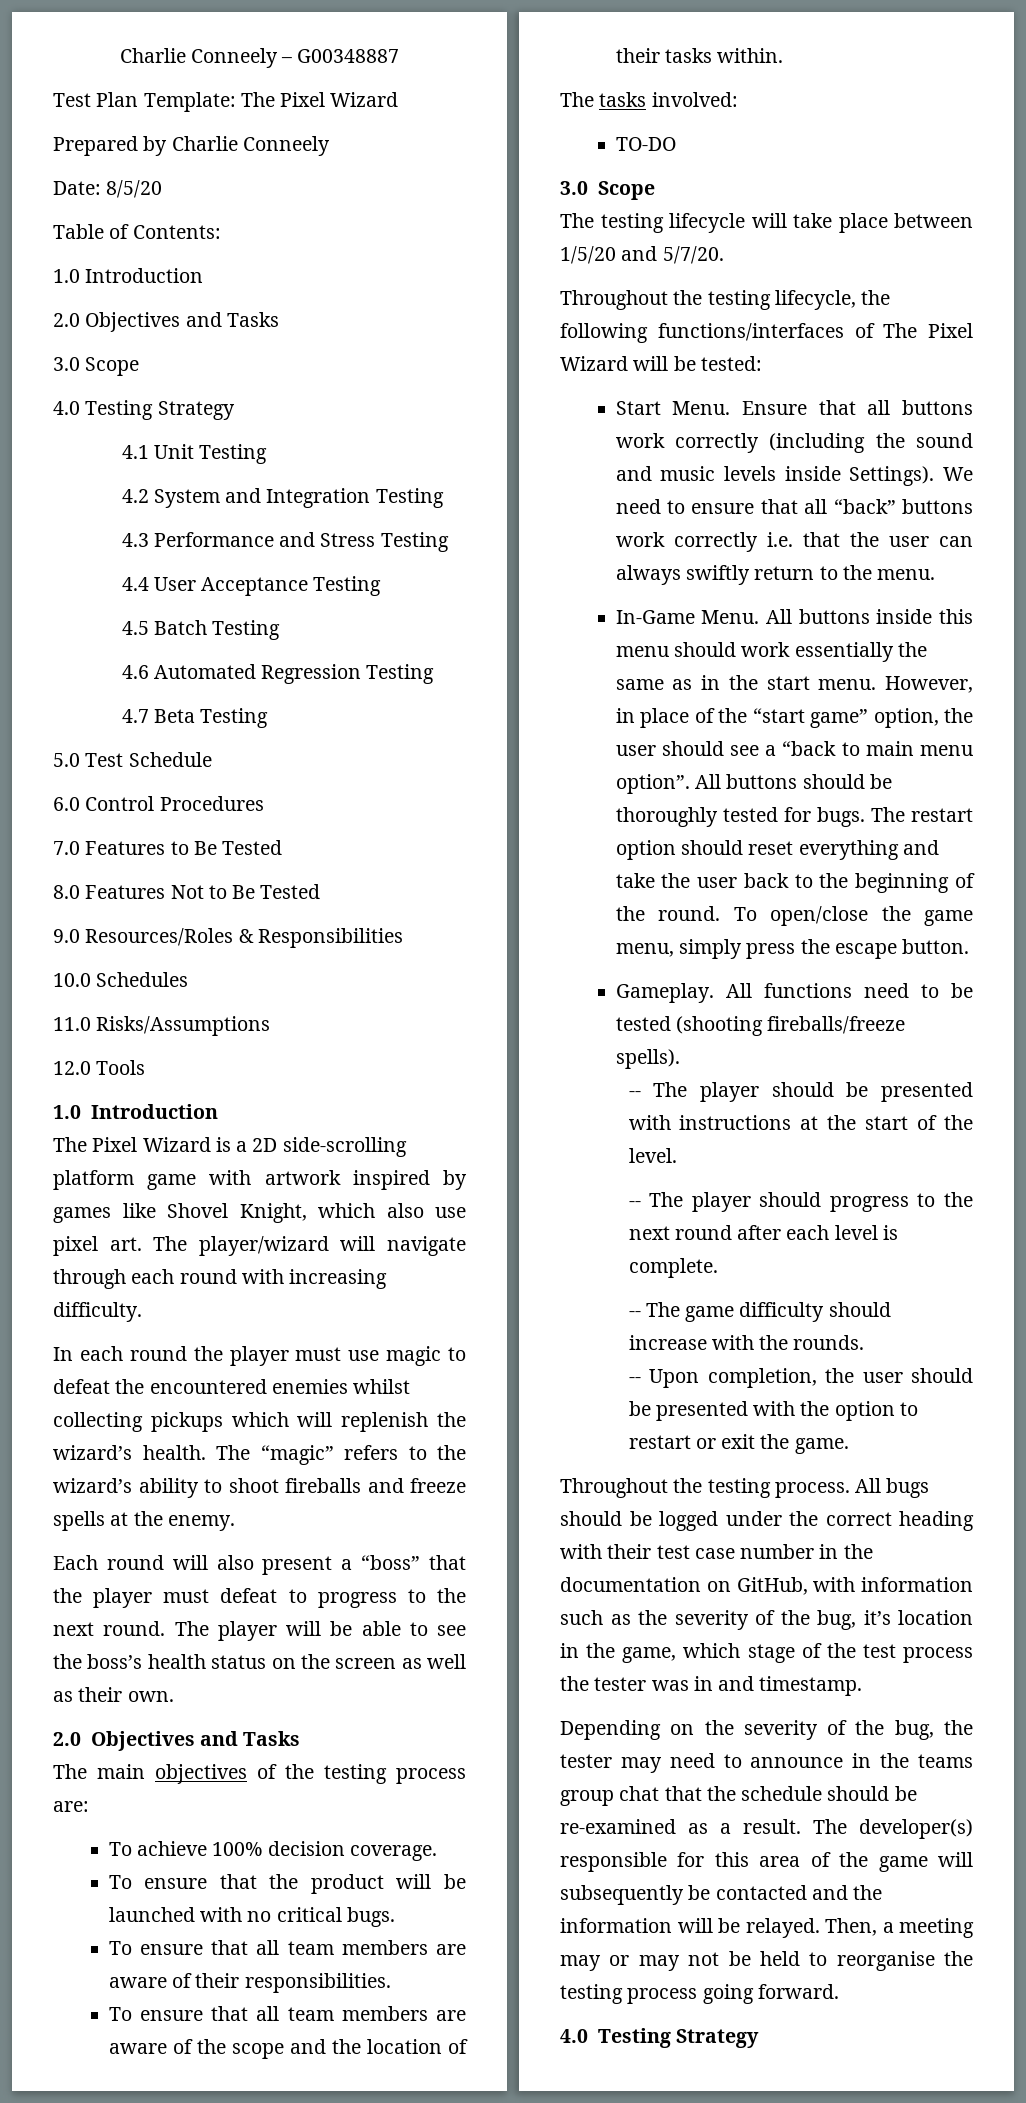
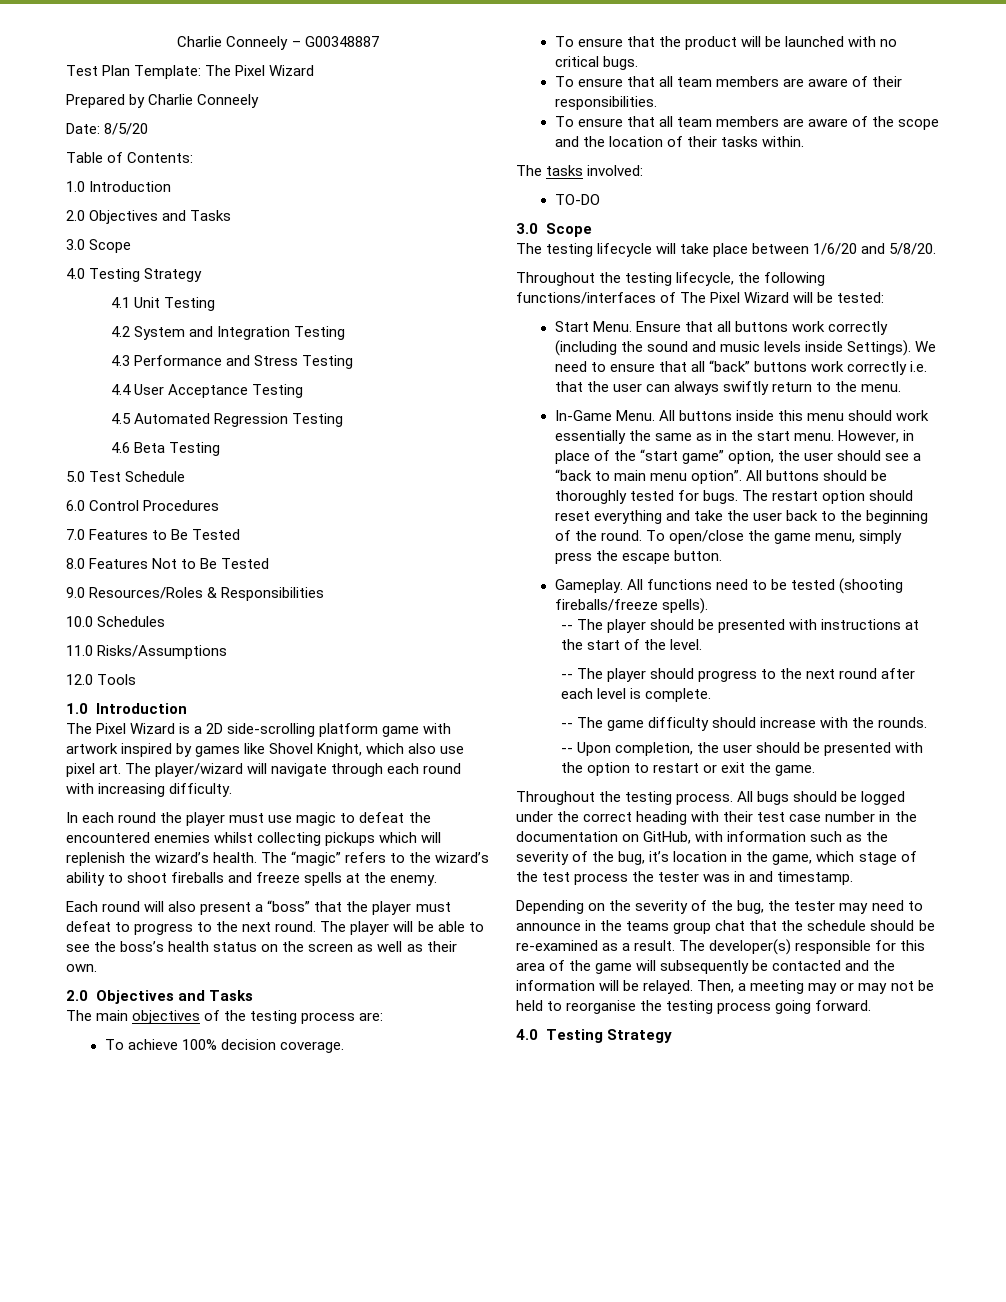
- 4.5 Batch Testing
- 4.6 Automated Regression Testing
+ 4.5 Automated Regression Testing
- 4.7 Beta Testing
+ 4.6 Beta Testing
- The testing lifecycle will take place between 1/5/20 and 5/7/20.
+ The testing lifecycle will take place between 1/6/20 and 5/8/20.

